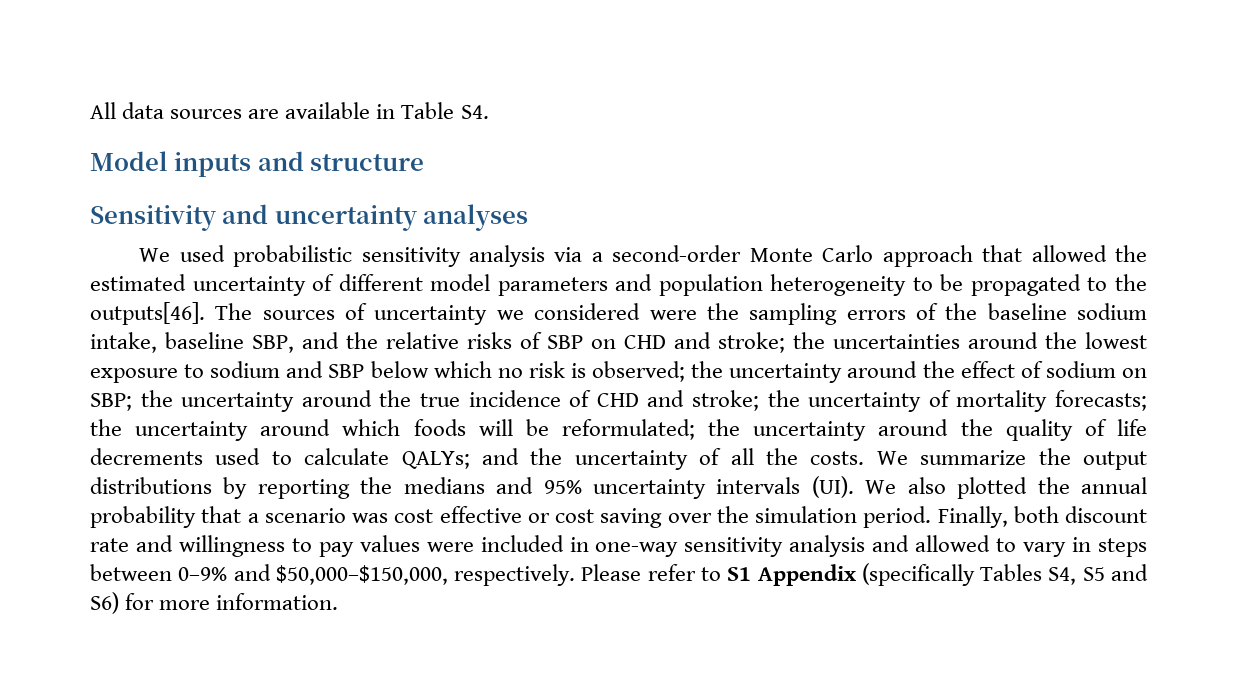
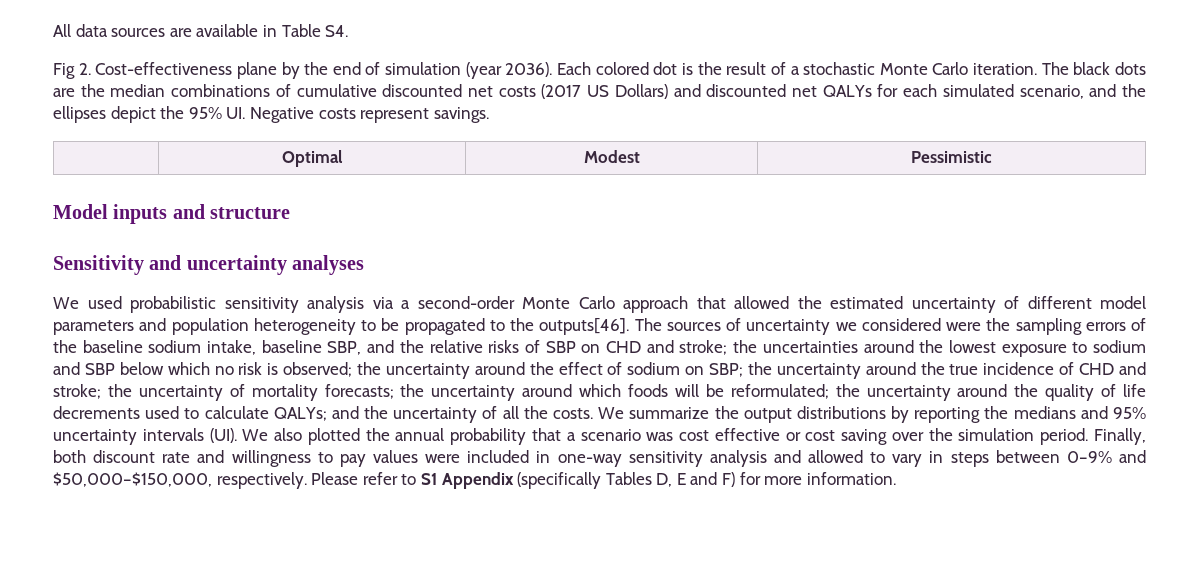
+ Fig 2. Cost-effectiveness plane by the end of simulation (year 2036). Each colored dot is the result of a stochastic Monte Carlo iteration. The black dots are the median combinations of cumulative discounted net costs (2017 US Dollars) and discounted net QALYs for each simulated scenario, and the ellipses depict the 95% UI. Negative costs represent savings.
+ | Optimal | Modest | Pessimistic
- Please refer to S1 Appendix (specifically Tables S4, S5 and S6) for more information.
+ Please refer to S1 Appendix (specifically Tables D, E and F) for more information.

